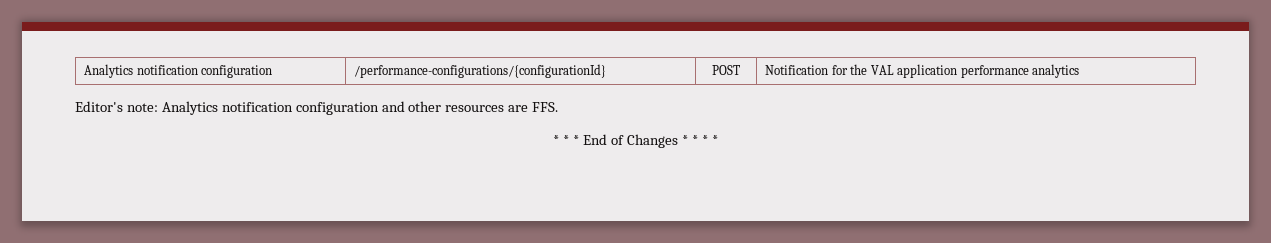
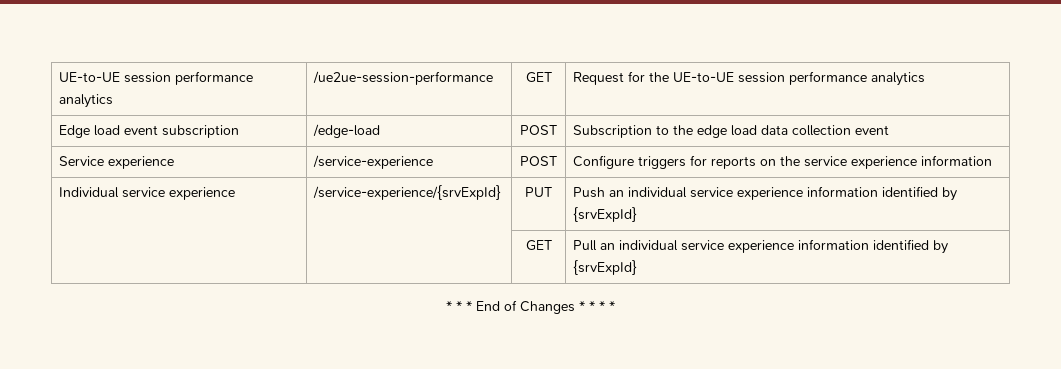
- Analytics notification configuration | /performance-configurations/{configurationId} | POST | Notification for the VAL application performance analytics
- Editor's note: Analytics notification configuration and other resources are FFS.
+ UE-to-UE session performance analytics | /ue2ue-session-performance | GET | Request for the UE-to-UE session performance analytics
+ Edge load event subscription | /edge-load | POST | Subscription to the edge load data collection event
+ Service experience | /service-experience | POST | Configure triggers for reports on the service experience information
+ Individual service experience | /service-experience/{srvExpId} | PUT | Push an individual service experience information identified by {srvExpId}
+ | | GET | Pull an individual service experience information identified by {srvExpId}

